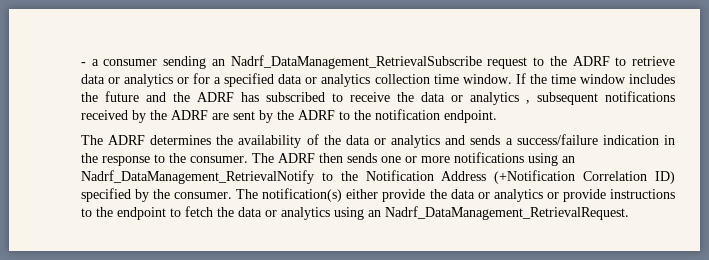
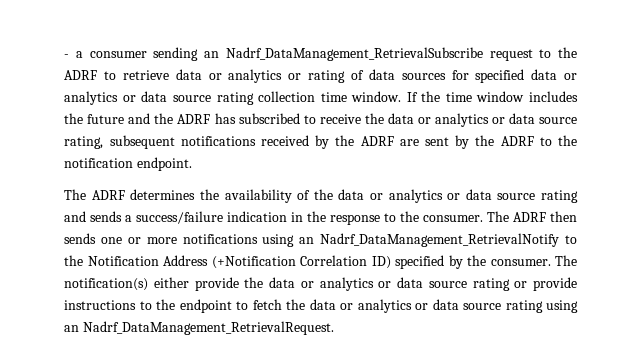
- - a consumer sending an Nadrf_DataManagement_RetrievalSubscribe request to the ADRF to retrieve data or analytics or for a specified data or analytics collection time window.
+ - a consumer sending an Nadrf_DataManagement_RetrievalSubscribe request to the ADRF to retrieve data or analytics or rating of data sources for specified data or analytics or data source rating collection time window.
- If the time window includes the future and the ADRF has subscribed to receive the data or analytics , subsequent notifications received by the ADRF are sent by the ADRF to the notification endpoint.
+ If the time window includes the future and the ADRF has subscribed to receive the data or analytics or data source rating, subsequent notifications received by the ADRF are sent by the ADRF to the notification endpoint.
- The ADRF determines the availability of the data or analytics and sends a success/failure indication in the response to the consumer.
+ The ADRF determines the availability of the data or analytics or data source rating and sends a success/failure indication in the response to the consumer.
- The notification(s) either provide the data or analytics or provide instructions to the endpoint to fetch the data or analytics using an Nadrf_DataManagement_RetrievalRequest.
+ The notification(s) either provide the data or analytics or data source rating or provide instructions to the endpoint to fetch the data or analytics or data source rating using an Nadrf_DataManagement_RetrievalRequest.

